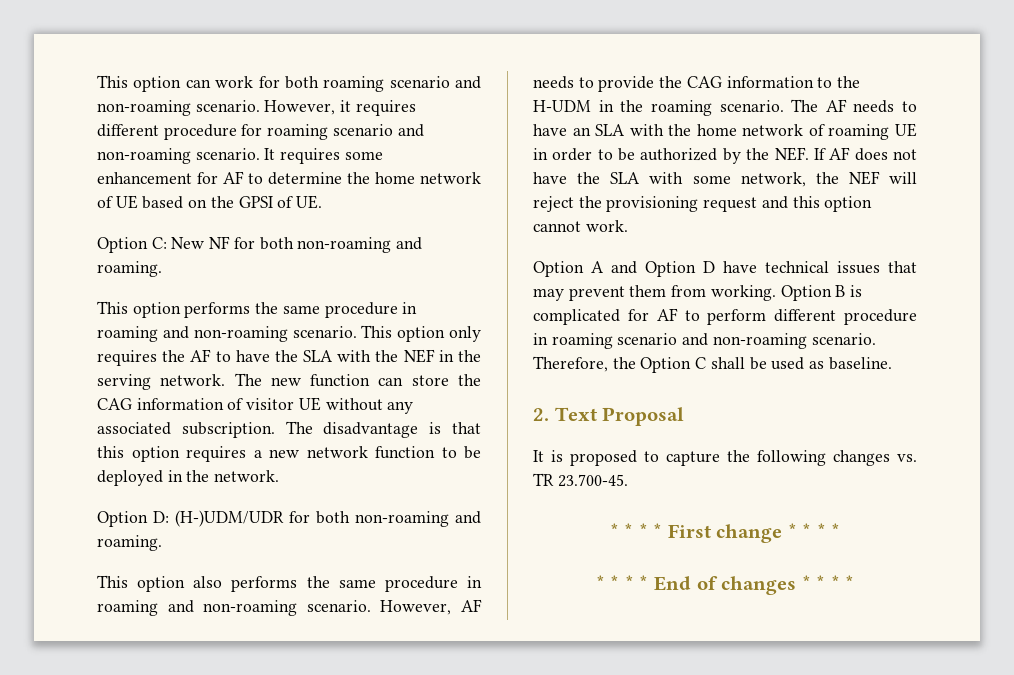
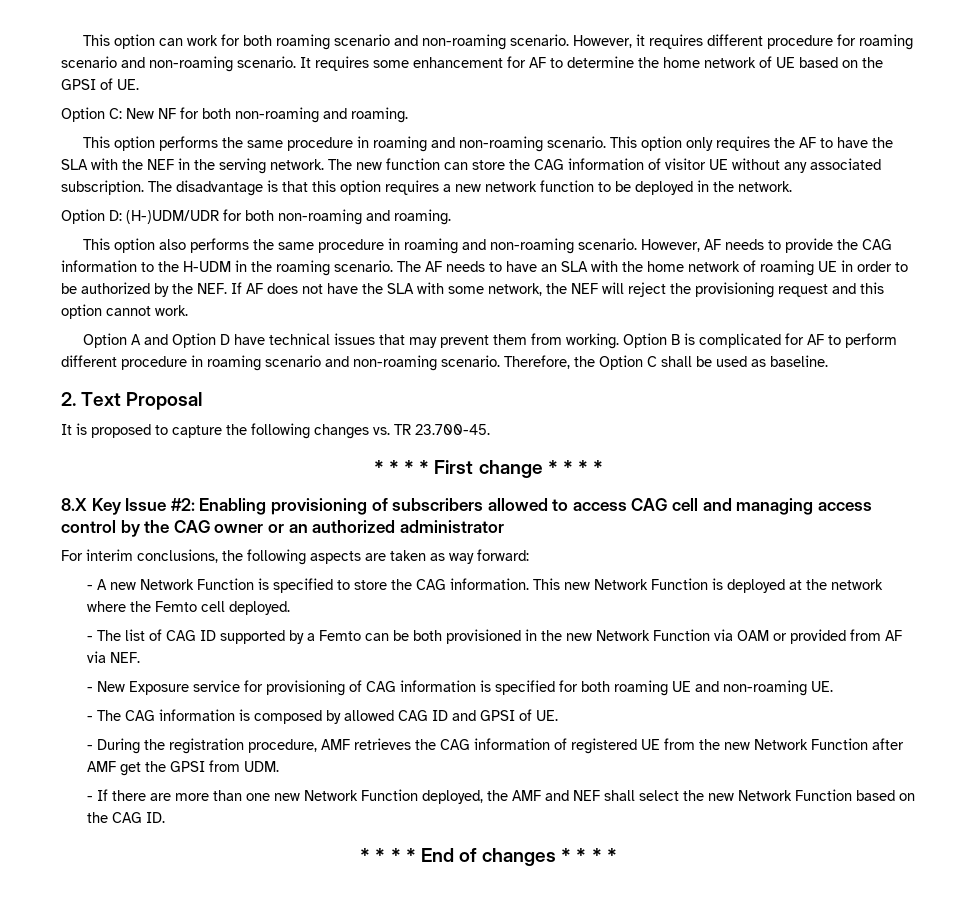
+ 8.X Key Issue #2: Enabling provisioning of subscribers allowed to access CAG cell and managing access control by the CAG owner or an authorized administrator
+ For interim conclusions, the following aspects are taken as way forward:
+ - A new Network Function is specified to store the CAG information. This new Network Function is deployed at the network where the Femto cell deployed.
+ - The list of CAG ID supported by a Femto can be both provisioned in the new Network Function via OAM or provided from AF via NEF.
+ - New Exposure service for provisioning of CAG information is specified for both roaming UE and non-roaming UE.
+ - The CAG information is composed by allowed CAG ID and GPSI of UE.
+ - During the registration procedure, AMF retrieves the CAG information of registered UE from the new Network Function after AMF get the GPSI from UDM.
+ - If there are more than one new Network Function deployed, the AMF and NEF shall select the new Network Function based on the CAG ID.

